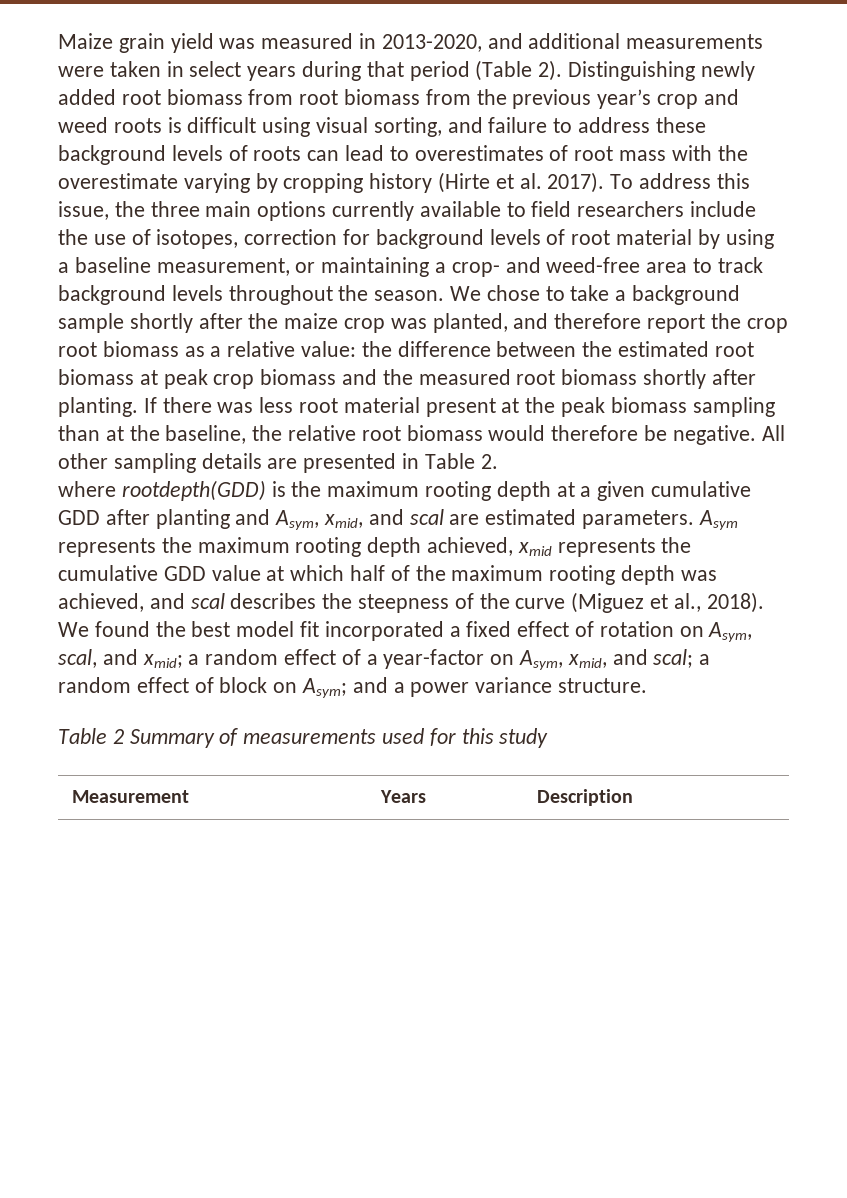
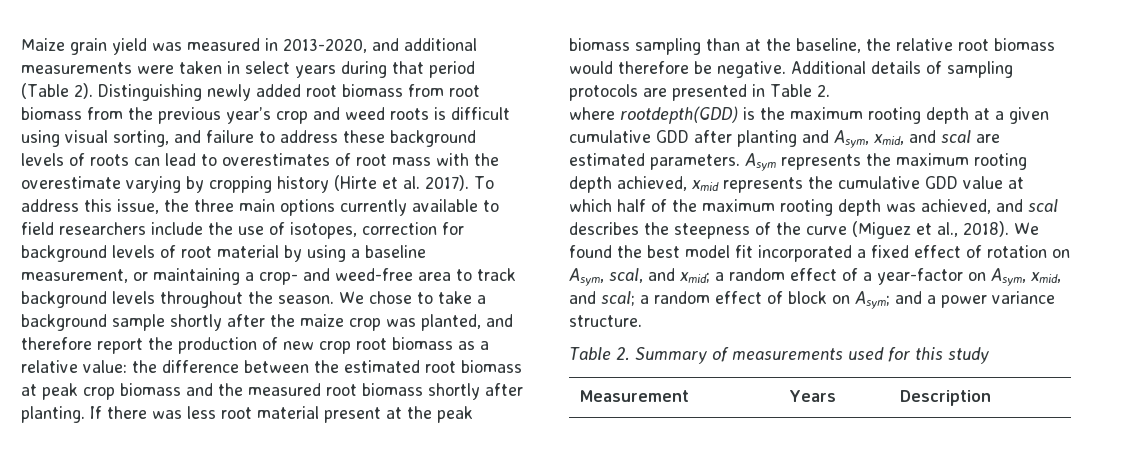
- We chose to take a background sample shortly after the maize crop was planted, and therefore report the crop root biomass as a relative value: the difference between the estimated root biomass at peak crop biomass and the measured root biomass shortly after planting.
+ We chose to take a background sample shortly after the maize crop was planted, and therefore report the production of new crop root biomass as a relative value: the difference between the estimated root biomass at peak crop biomass and the measured root biomass shortly after planting.
- All other sampling details are presented in Table 2.
+ Additional details of sampling protocols are presented in Table 2.
- Table 2 Summary of measurements used for this study
+ Table 2. Summary of measurements used for this study

